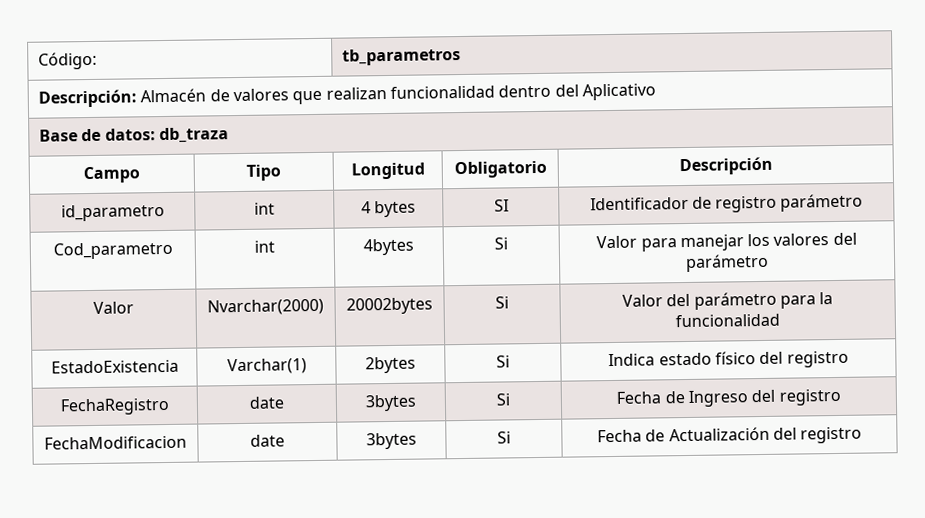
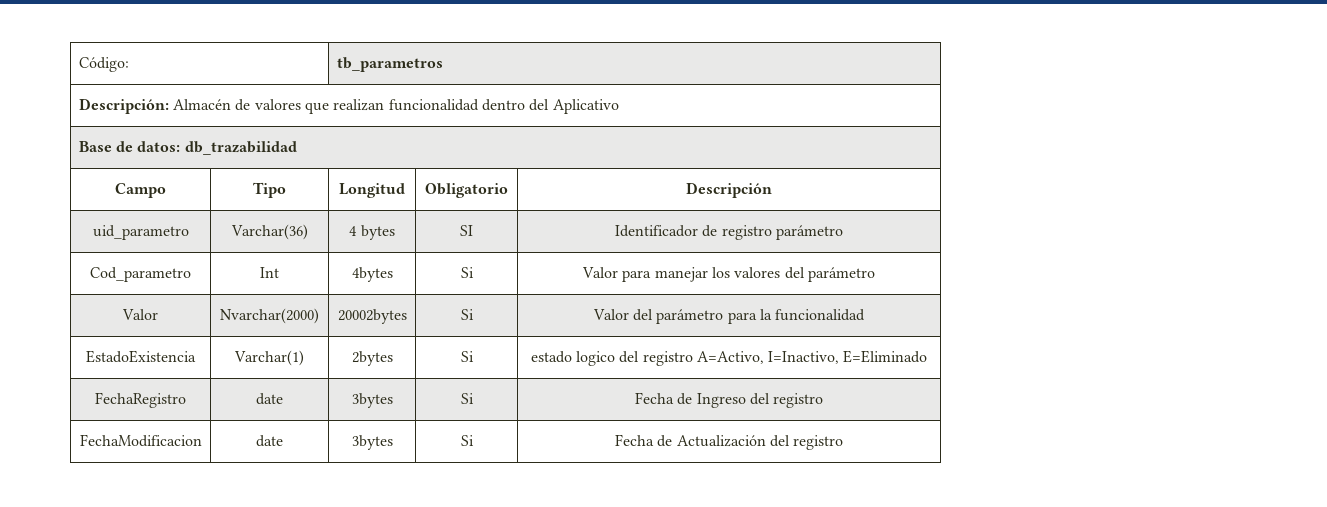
- Base de datos: db_traza
+ Base de datos: db_trazabilidad
- id_parametro | int | 4 bytes | SI | Identificador de registro parámetro
+ uid_parametro | Varchar(36) | 4 bytes | SI | Identificador de registro parámetro
- Cod_parametro | int | 4bytes | Si | Valor para manejar los valores del parámetro
+ Cod_parametro | Int | 4bytes | Si | Valor para manejar los valores del parámetro
- EstadoExistencia | Varchar(1) | 2bytes | Si | Indica estado físico del registro
+ EstadoExistencia | Varchar(1) | 2bytes | Si | estado logico del registro A=Activo, I=Inactivo, E=Eliminado

